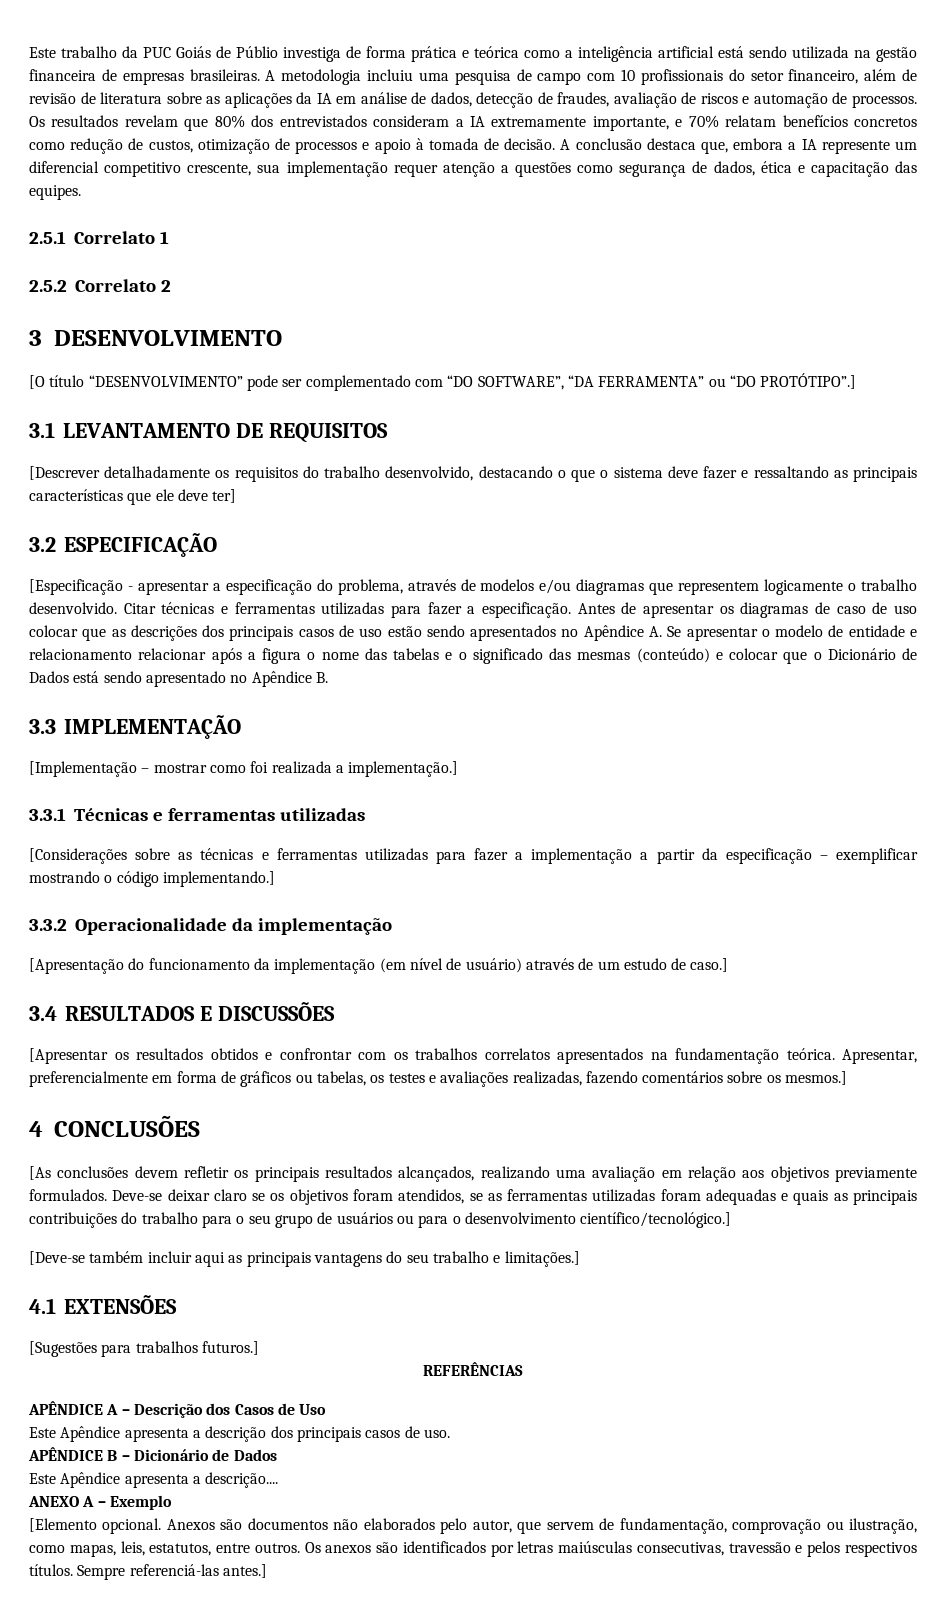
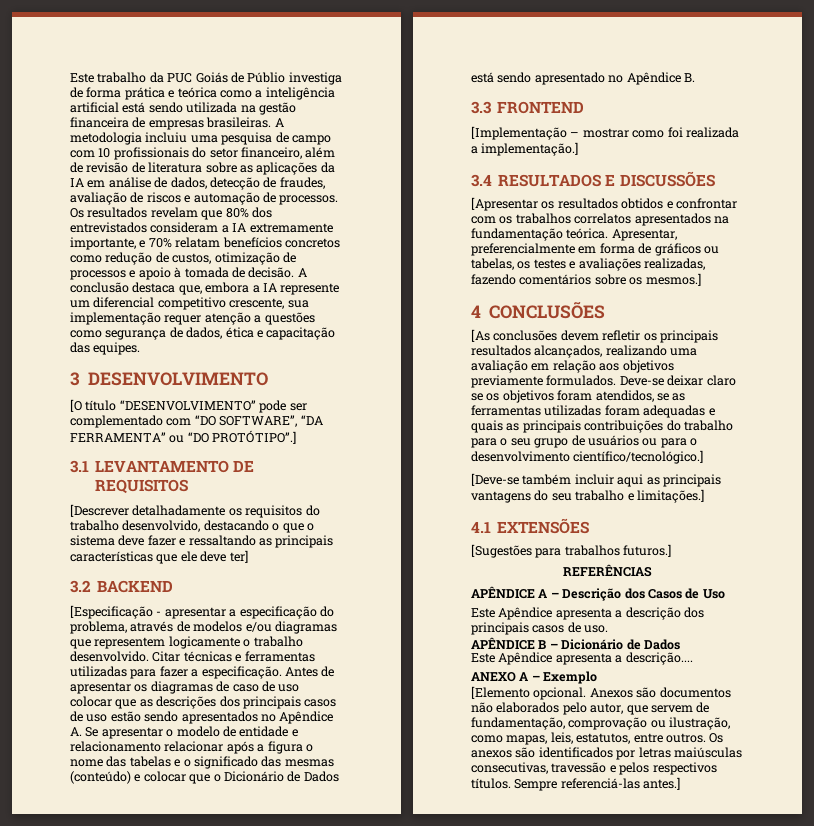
- 2.5.1 Correlato 1
- 2.5.2 Correlato 2
- 3.2 ESPECIFICAÇÃO
+ 3.2 BACKEND
- 3.3 IMPLEMENTAÇÃO
+ 3.3 FRONTEND
- 3.3.1 Técnicas e ferramentas utilizadas
- [Considerações sobre as técnicas e ferramentas utilizadas para fazer a implementação a partir da especificação – exemplificar mostrando o código implementando.]
- 3.3.2 Operacionalidade da implementação
- [Apresentação do funcionamento da implementação (em nível de usuário) através de um estudo de caso.]

